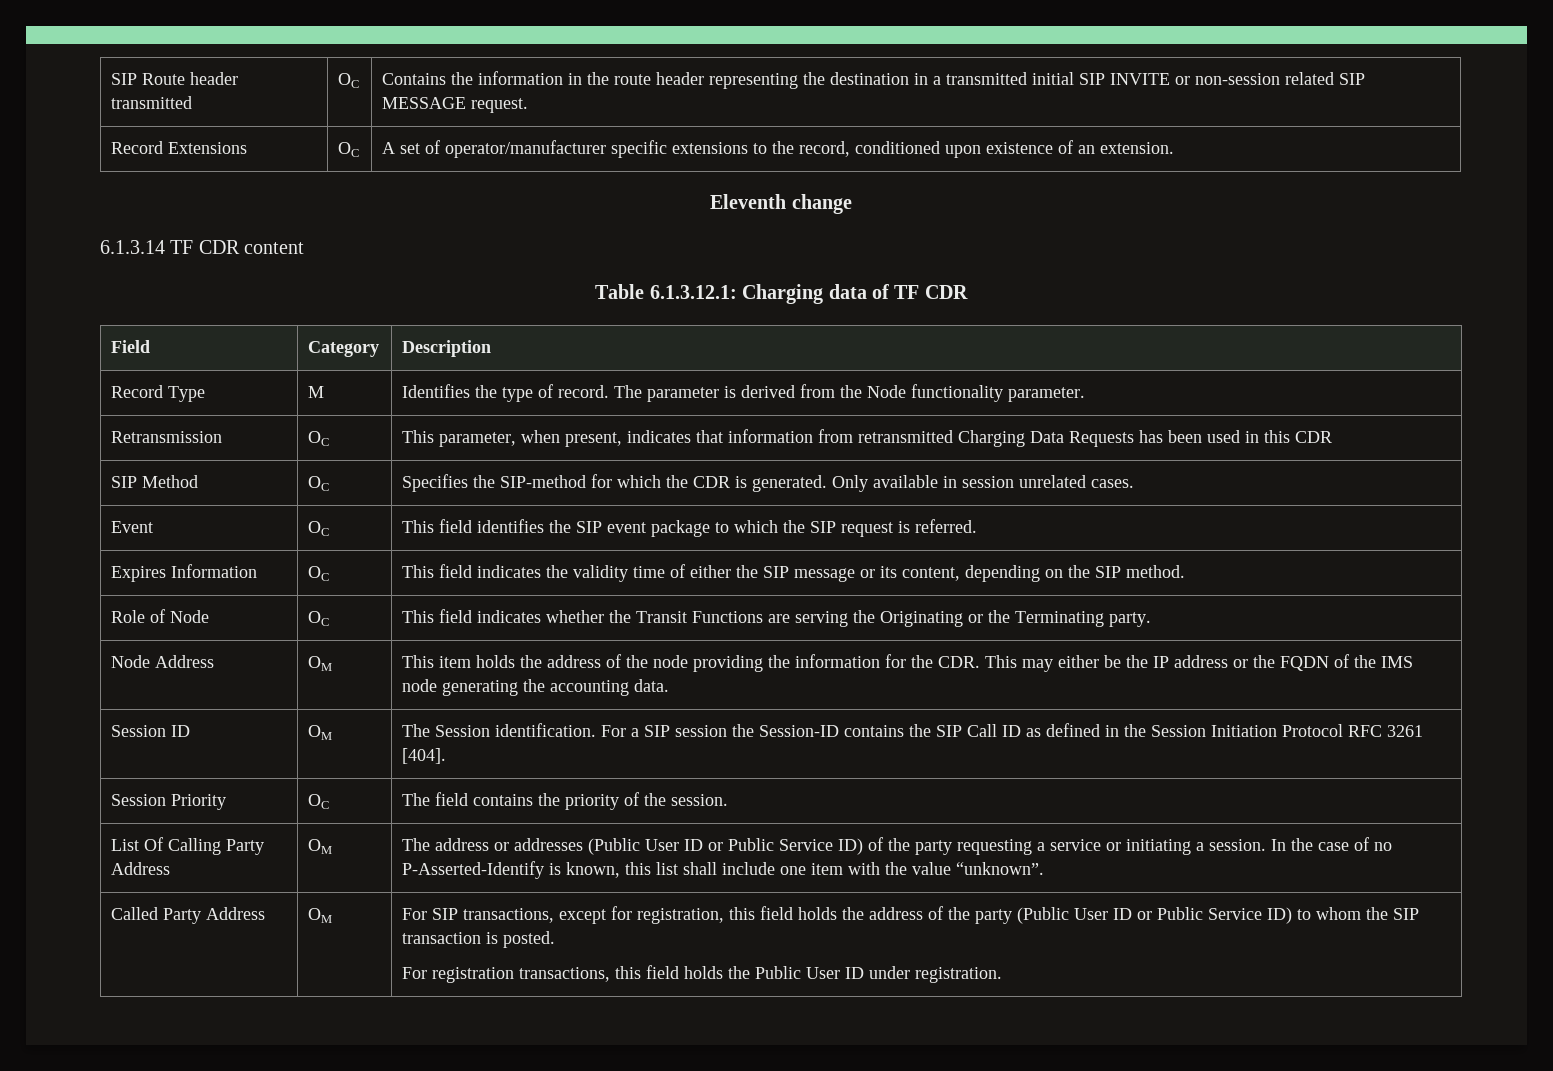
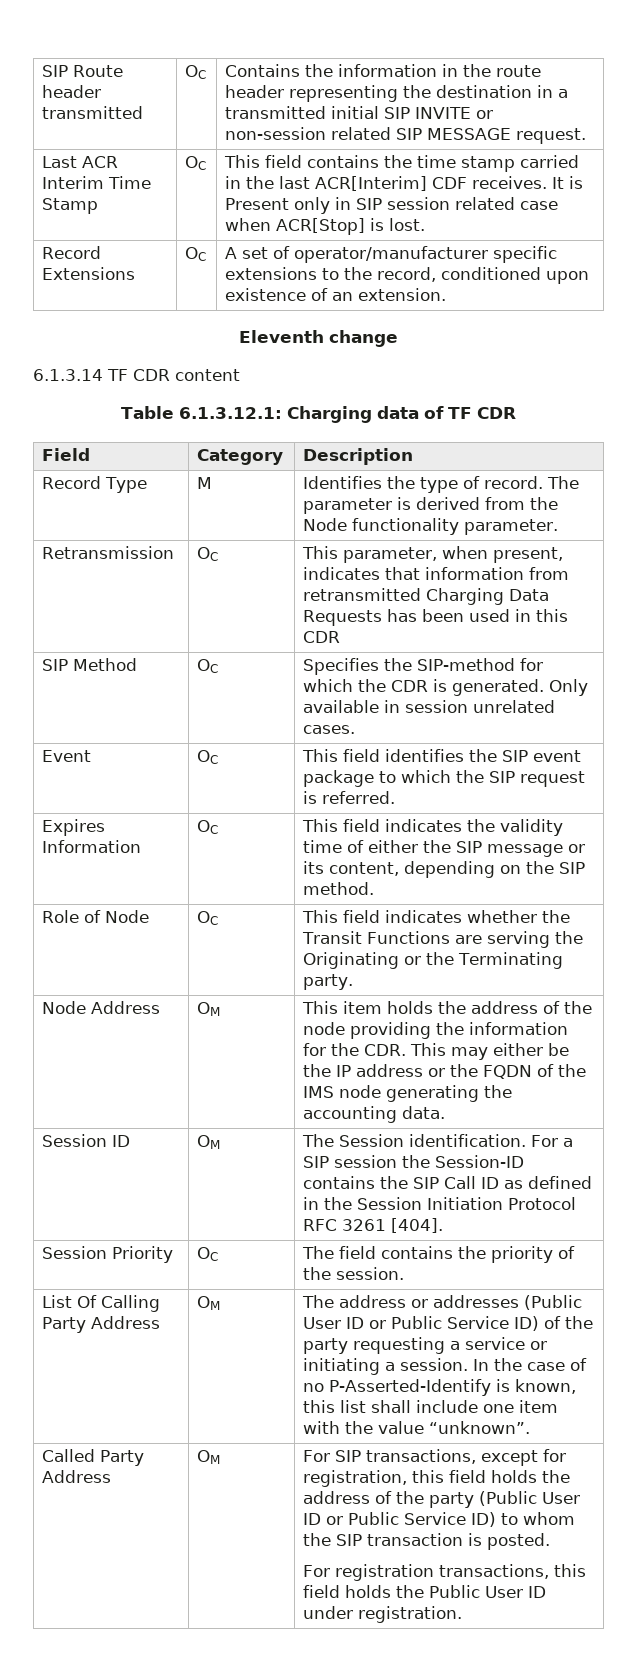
+ Last ACR Interim Time Stamp | OC | This field contains the time stamp carried in the last ACR[Interim] CDF receives. It is Present only in SIP session related case when ACR[Stop] is lost.

